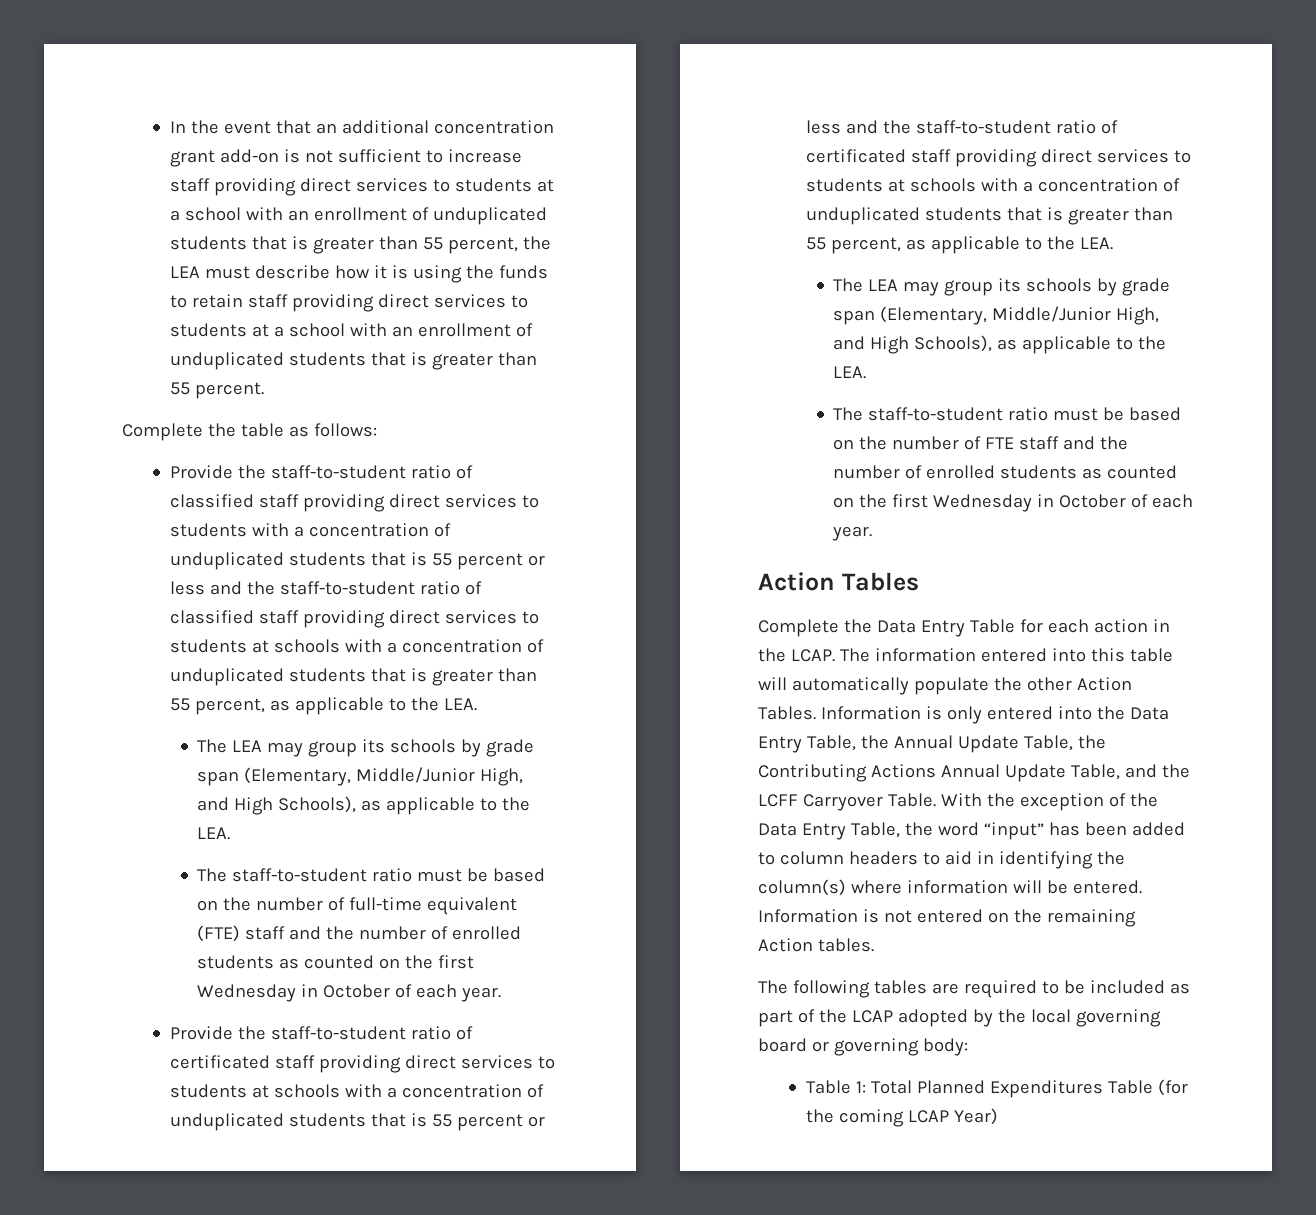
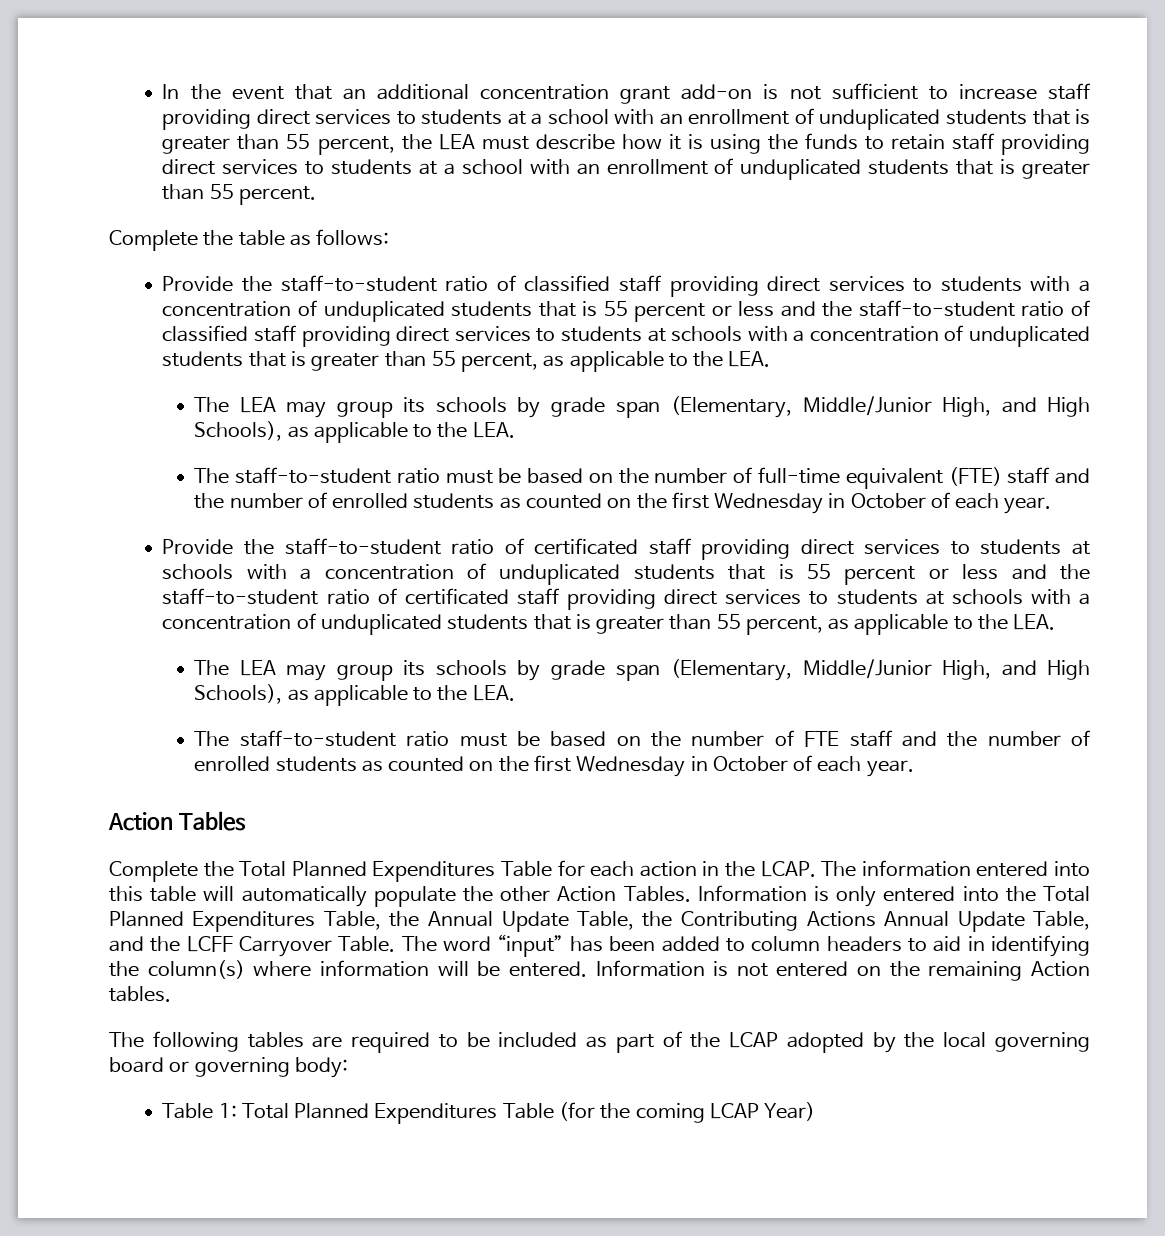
- Complete the Data Entry Table for each action in the LCAP.
+ Complete the Total Planned Expenditures Table for each action in the LCAP.
- Information is only entered into the Data Entry Table, the Annual Update Table, the Contributing Actions Annual Update Table, and the LCFF Carryover Table.
+ Information is only entered into the Total Planned Expenditures Table, the Annual Update Table, the Contributing Actions Annual Update Table, and the LCFF Carryover Table.
- With the exception of the Data Entry Table, the word “input” has been added to column headers to aid in identifying the column(s) where information will be entered.
+ The word “input” has been added to column headers to aid in identifying the column(s) where information will be entered.

